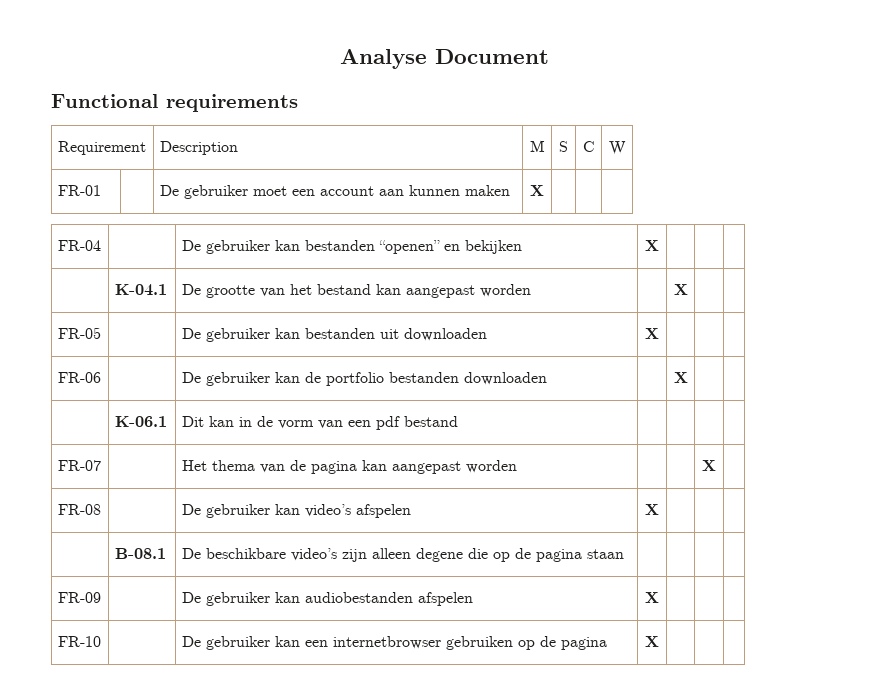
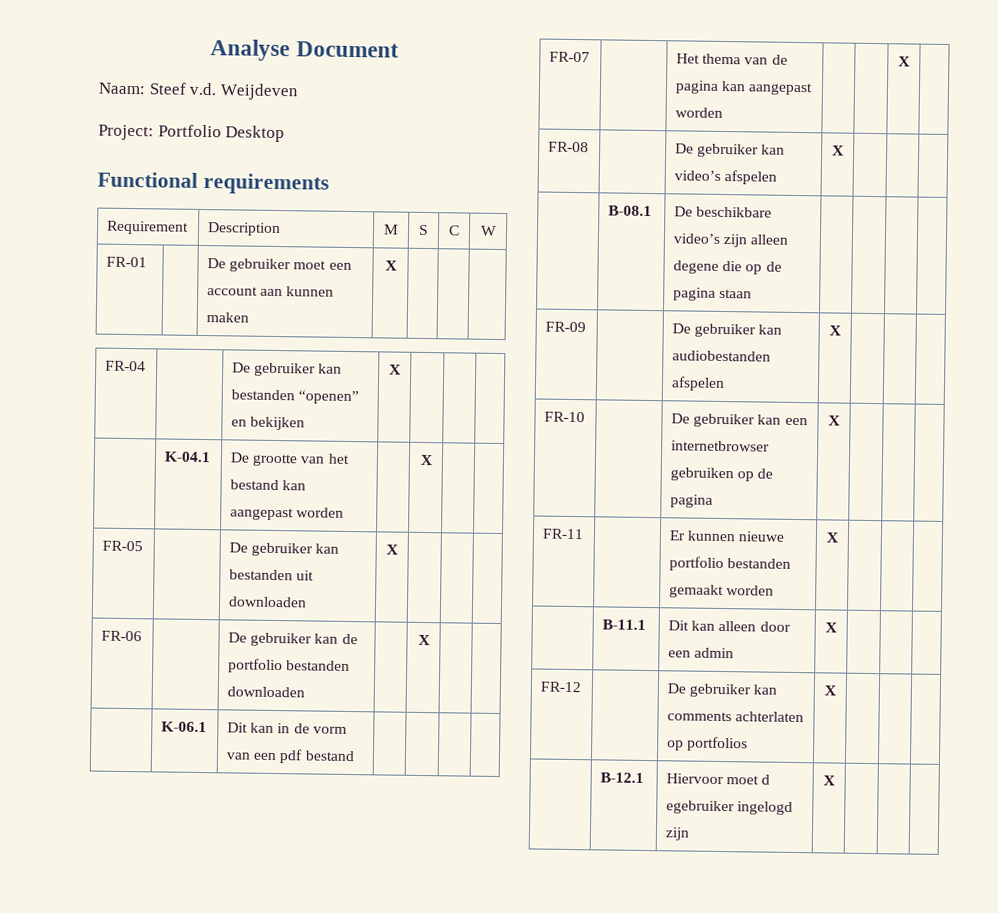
+ Naam: Steef v.d. Weijdeven
+ Project: Portfolio Desktop
+ FR-11 | | Er kunnen nieuwe portfolio bestanden gemaakt worden | X | | |
+ | B-11.1 | Dit kan alleen door een admin | X | | |
+ FR-12 | | De gebruiker kan comments achterlaten op portfolios | X | | |
+ | B-12.1 | Hiervoor moet d egebruiker ingelogd zijn | X | | |

